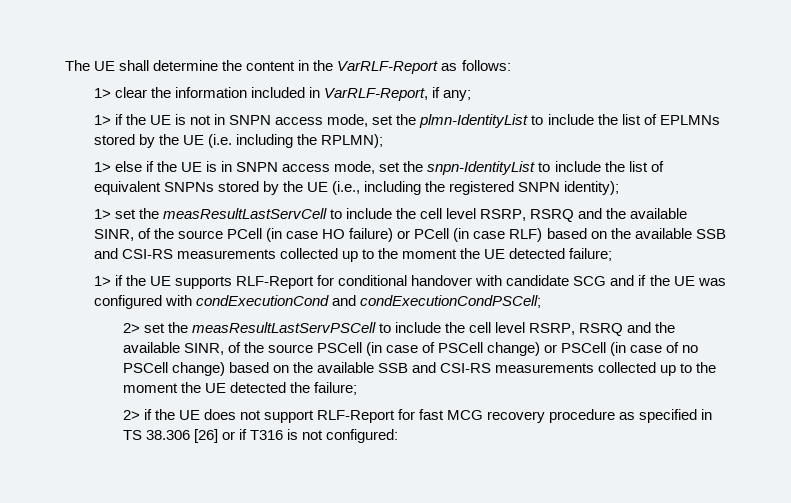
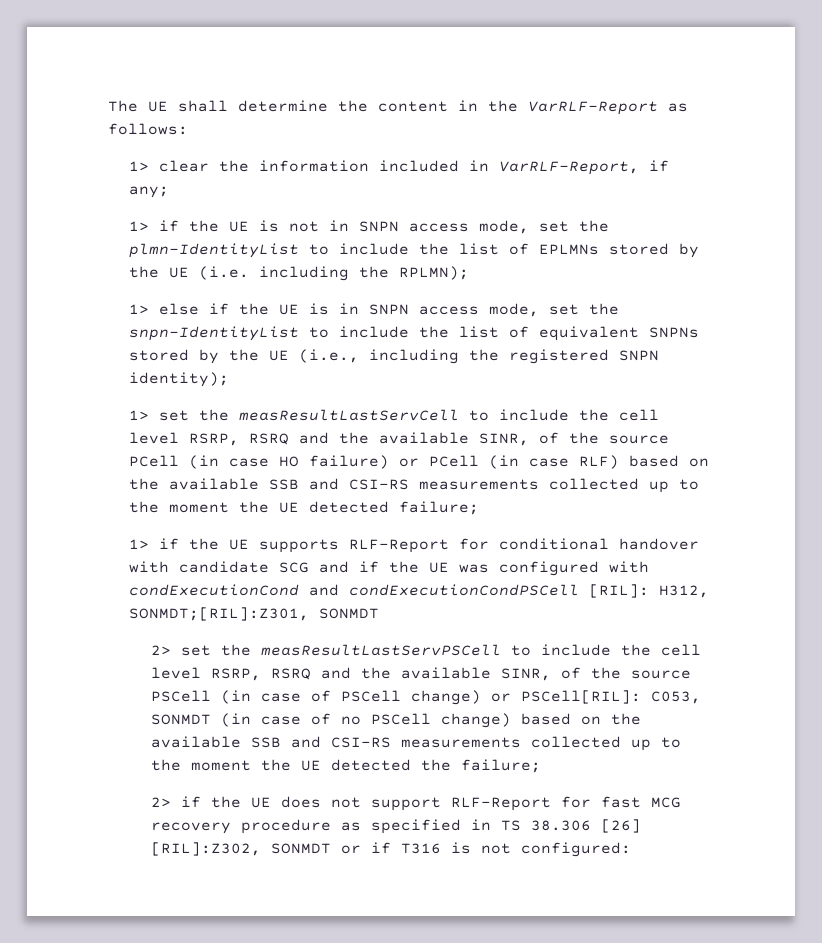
- 1> if the UE supports RLF-Report for conditional handover with candidate SCG and if the UE was configured with condExecutionCond and condExecutionCondPSCell;
+ 1> if the UE supports RLF-Report for conditional handover with candidate SCG and if the UE was configured with condExecutionCond and condExecutionCondPSCell [RIL]: H312, SONMDT;[RIL]:Z301, SONMDT
- 2> set the measResultLastServPSCell to include the cell level RSRP, RSRQ and the available SINR, of the source PSCell (in case of PSCell change) or PSCell (in case of no PSCell change) based on the available SSB and CSI-RS measurements collected up to the moment the UE detected the failure;
+ 2> set the measResultLastServPSCell to include the cell level RSRP, RSRQ and the available SINR, of the source PSCell (in case of PSCell change) or PSCell[RIL]: C053, SONMDT (in case of no PSCell change) based on the available SSB and CSI-RS measurements collected up to the moment the UE detected the failure;
- 2> if the UE does not support RLF-Report for fast MCG recovery procedure as specified in TS 38.306 [26] or if T316 is not configured:
+ 2> if the UE does not support RLF-Report for fast MCG recovery procedure as specified in TS 38.306 [26] [RIL]:Z302, SONMDT or if T316 is not configured:

